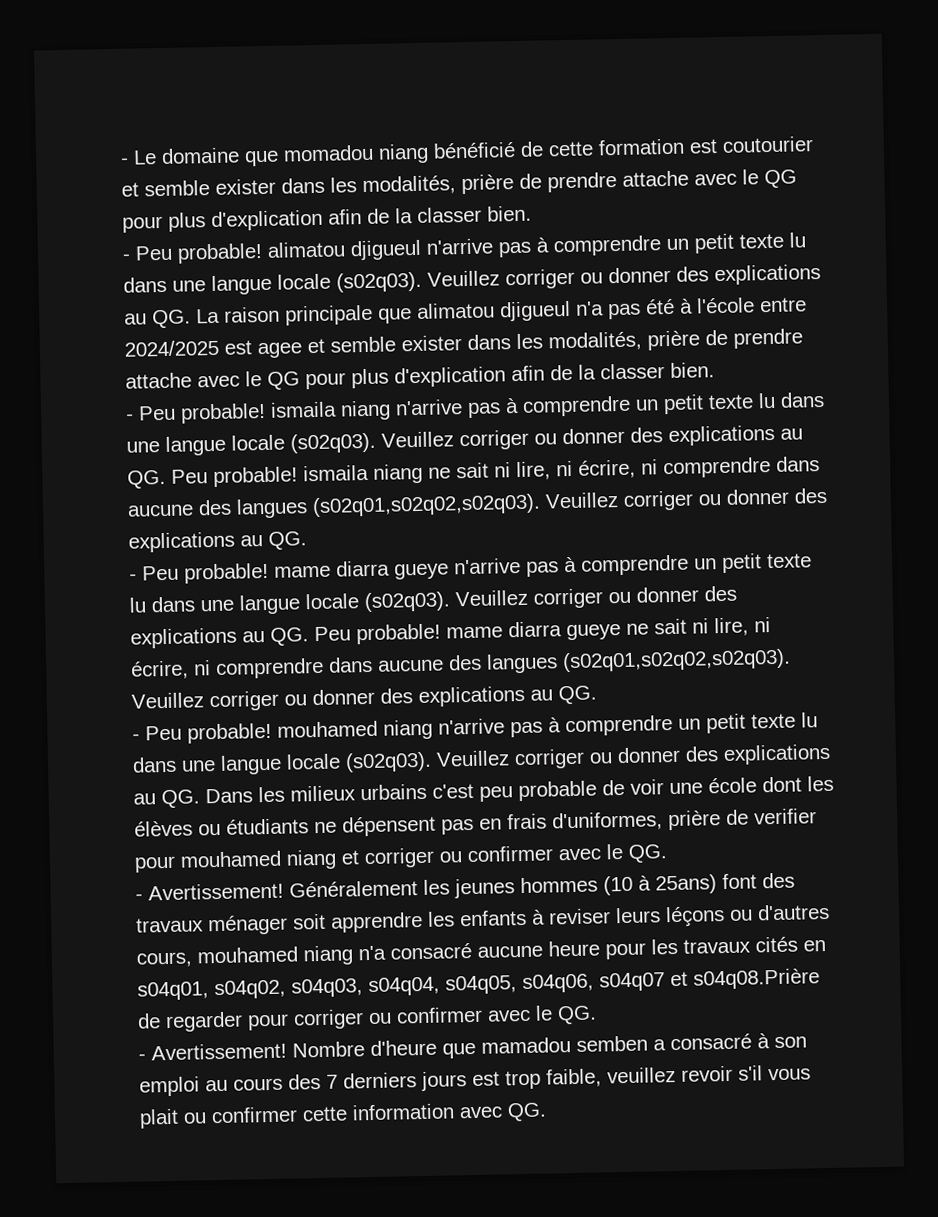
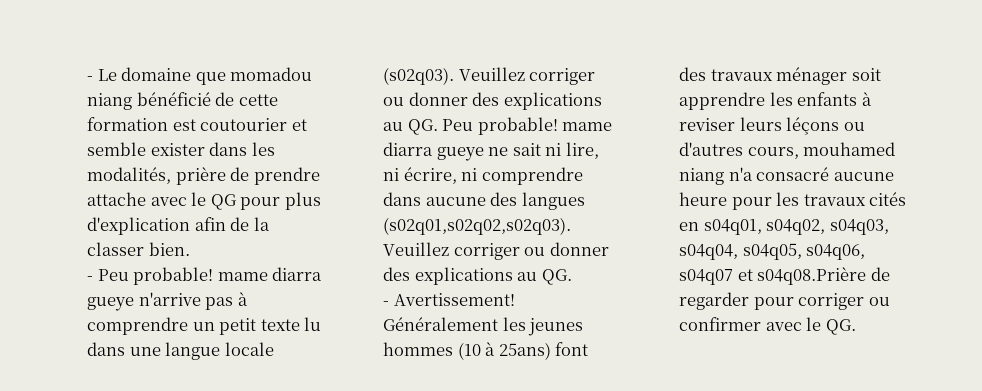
- - Peu probable! alimatou djigueul n'arrive pas à comprendre un petit texte lu dans une langue locale (s02q03). Veuillez corriger ou donner des explications au QG. La raison principale que alimatou djigueul n'a pas été à l'école entre 2024/2025 est agee et semble exister dans les modalités, prière de prendre attache avec le QG pour plus d'explication afin de la classer bien.
- - Peu probable! ismaila niang n'arrive pas à comprendre un petit texte lu dans une langue locale (s02q03). Veuillez corriger ou donner des explications au QG. Peu probable! ismaila niang ne sait ni lire, ni écrire, ni comprendre dans aucune des langues (s02q01,s02q02,s02q03). Veuillez corriger ou donner des explications au QG.
- - Peu probable! mouhamed niang n'arrive pas à comprendre un petit texte lu dans une langue locale (s02q03). Veuillez corriger ou donner des explications au QG. Dans les milieux urbains c'est peu probable de voir une école dont les élèves ou étudiants ne dépensent pas en frais d'uniformes, prière de verifier pour mouhamed niang et corriger ou confirmer avec le QG.
- - Avertissement! Nombre d'heure que mamadou semben a consacré à son emploi au cours des 7 derniers jours est trop faible, veuillez revoir s'il vous plait ou confirmer cette information avec QG.

